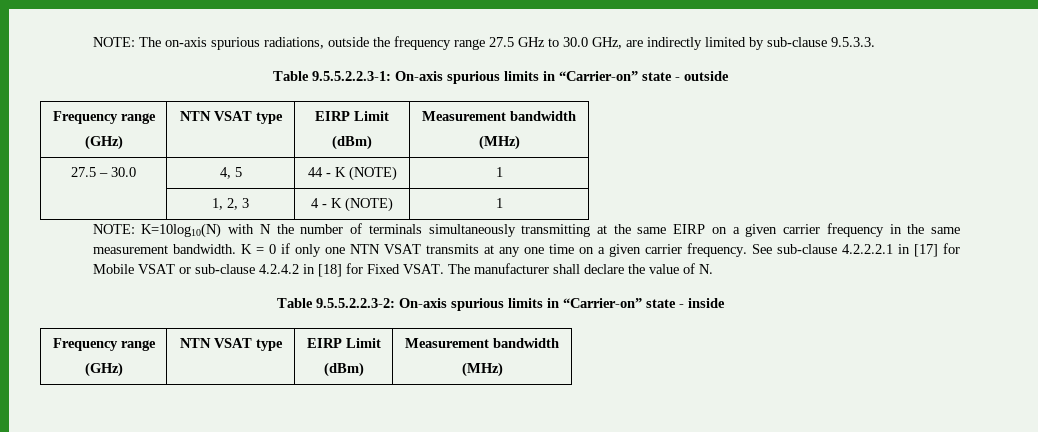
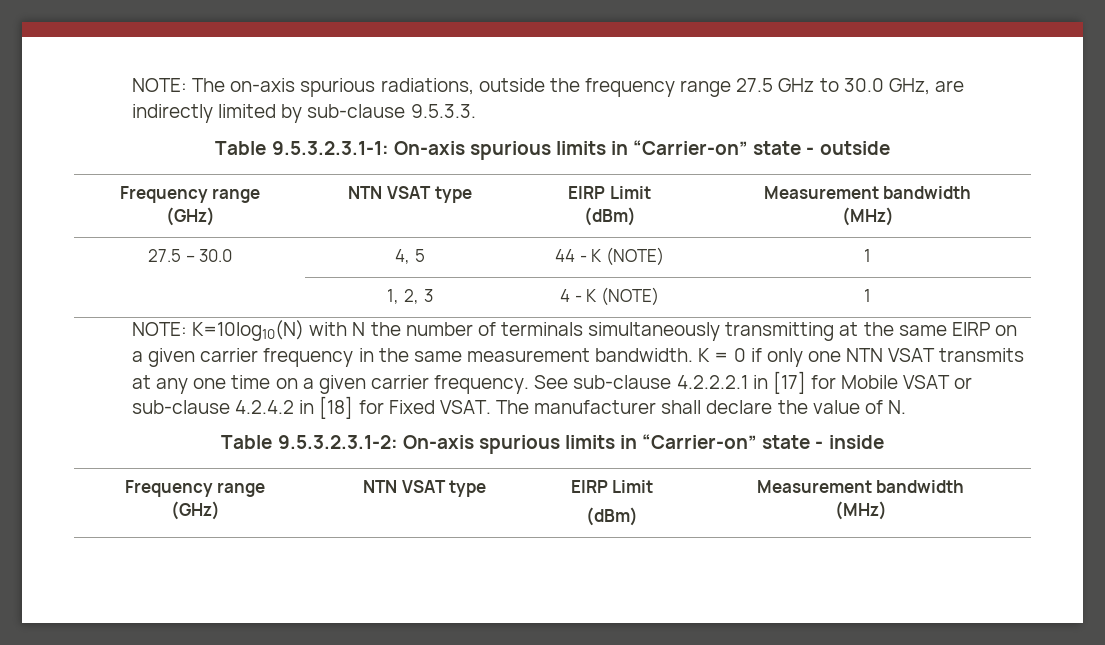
- Table 9.5.5.2.2.3-1: On-axis spurious limits in “Carrier-on” state - outside
+ Table 9.5.3.2.3.1-1: On-axis spurious limits in “Carrier-on” state - outside
- Table 9.5.5.2.2.3-2: On-axis spurious limits in “Carrier-on” state - inside
+ Table 9.5.3.2.3.1-2: On-axis spurious limits in “Carrier-on” state - inside

